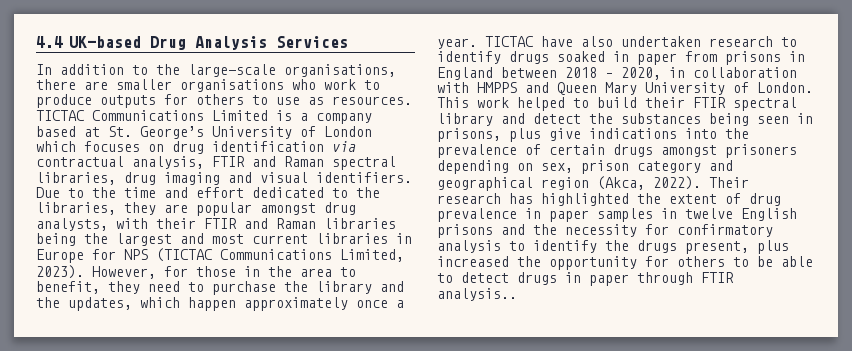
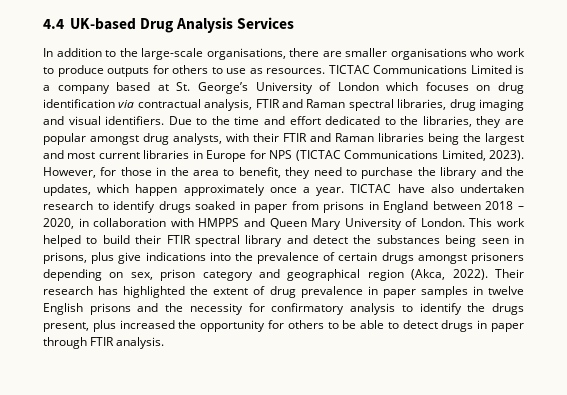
- Their research has highlighted the extent of drug prevalence in paper samples in twelve English prisons and the necessity for confirmatory analysis to identify the drugs present, plus increased the opportunity for others to be able to detect drugs in paper through FTIR analysis..
+ Their research has highlighted the extent of drug prevalence in paper samples in twelve English prisons and the necessity for confirmatory analysis to identify the drugs present, plus increased the opportunity for others to be able to detect drugs in paper through FTIR analysis.

